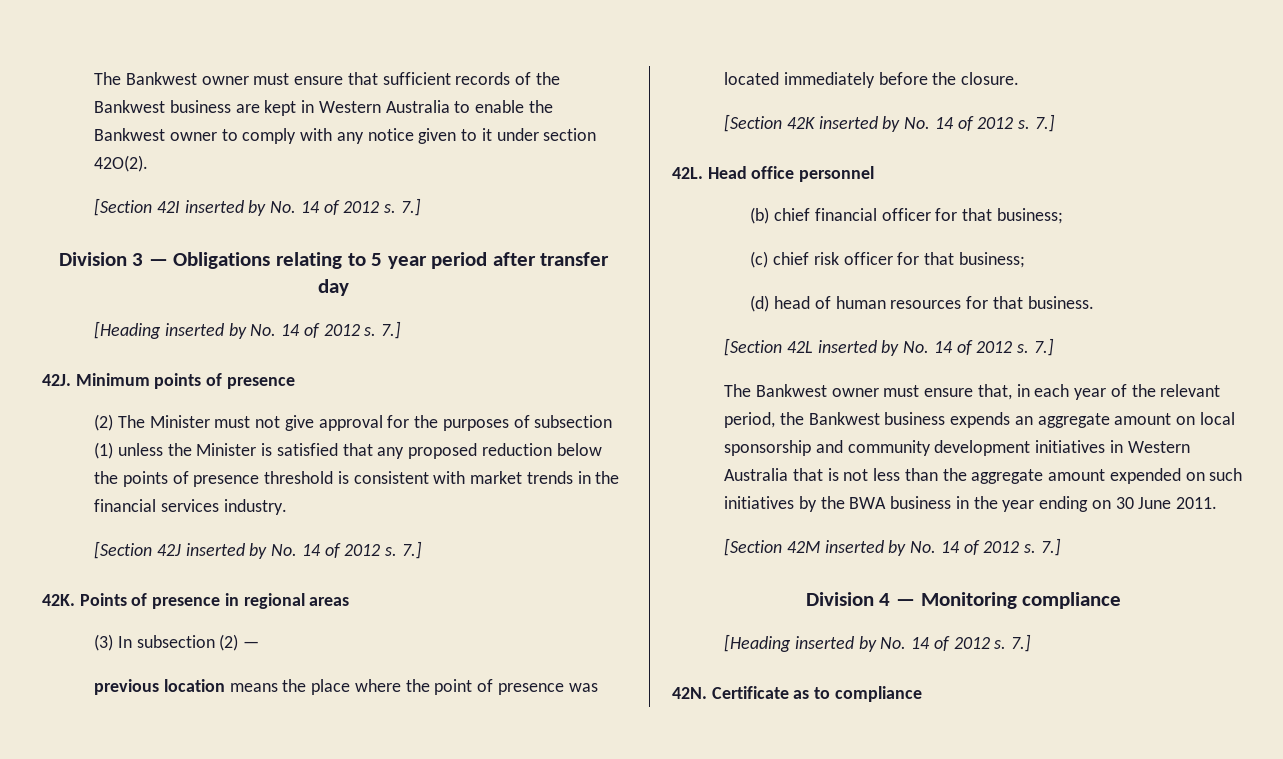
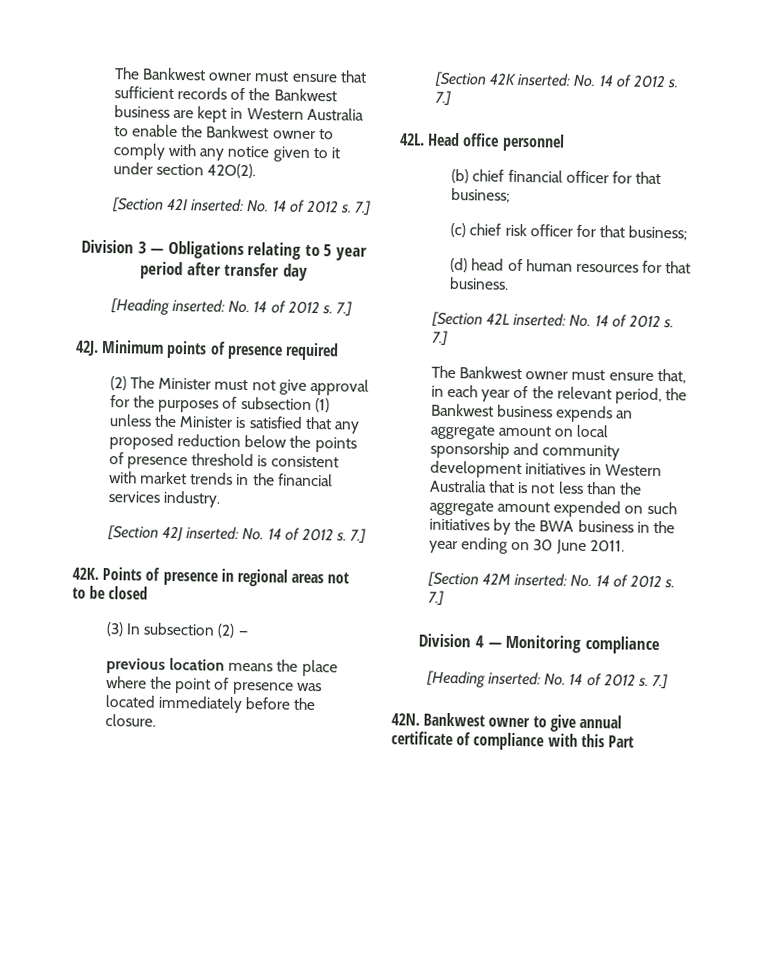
- [Section 42I inserted by No. 14 of 2012 s.
+ [Section 42I inserted: No. 14 of 2012 s.
  Division 3 — Obligations relating to 5 year period after transfer day
- [Heading inserted by No. 14 of 2012 s.
+ [Heading inserted: No. 14 of 2012 s.
- Minimum points of presence
+ Minimum points of presence required
- [Section 42J inserted by No. 14 of 2012 s.
+ [Section 42J inserted: No. 14 of 2012 s.
- Points of presence in regional areas
+ Points of presence in regional areas not to be closed
- [Section 42K inserted by No. 14 of 2012 s.
+ [Section 42K inserted: No. 14 of 2012 s.
- [Section 42L inserted by No. 14 of 2012 s.
+ [Section 42L inserted: No. 14 of 2012 s.
- [Section 42M inserted by No. 14 of 2012 s.
+ [Section 42M inserted: No. 14 of 2012 s.
  Division 4 — Monitoring compliance
- [Heading inserted by No. 14 of 2012 s.
+ [Heading inserted: No. 14 of 2012 s.
- Certificate as to compliance
+ Bankwest owner to give annual certificate of compliance with this Part

